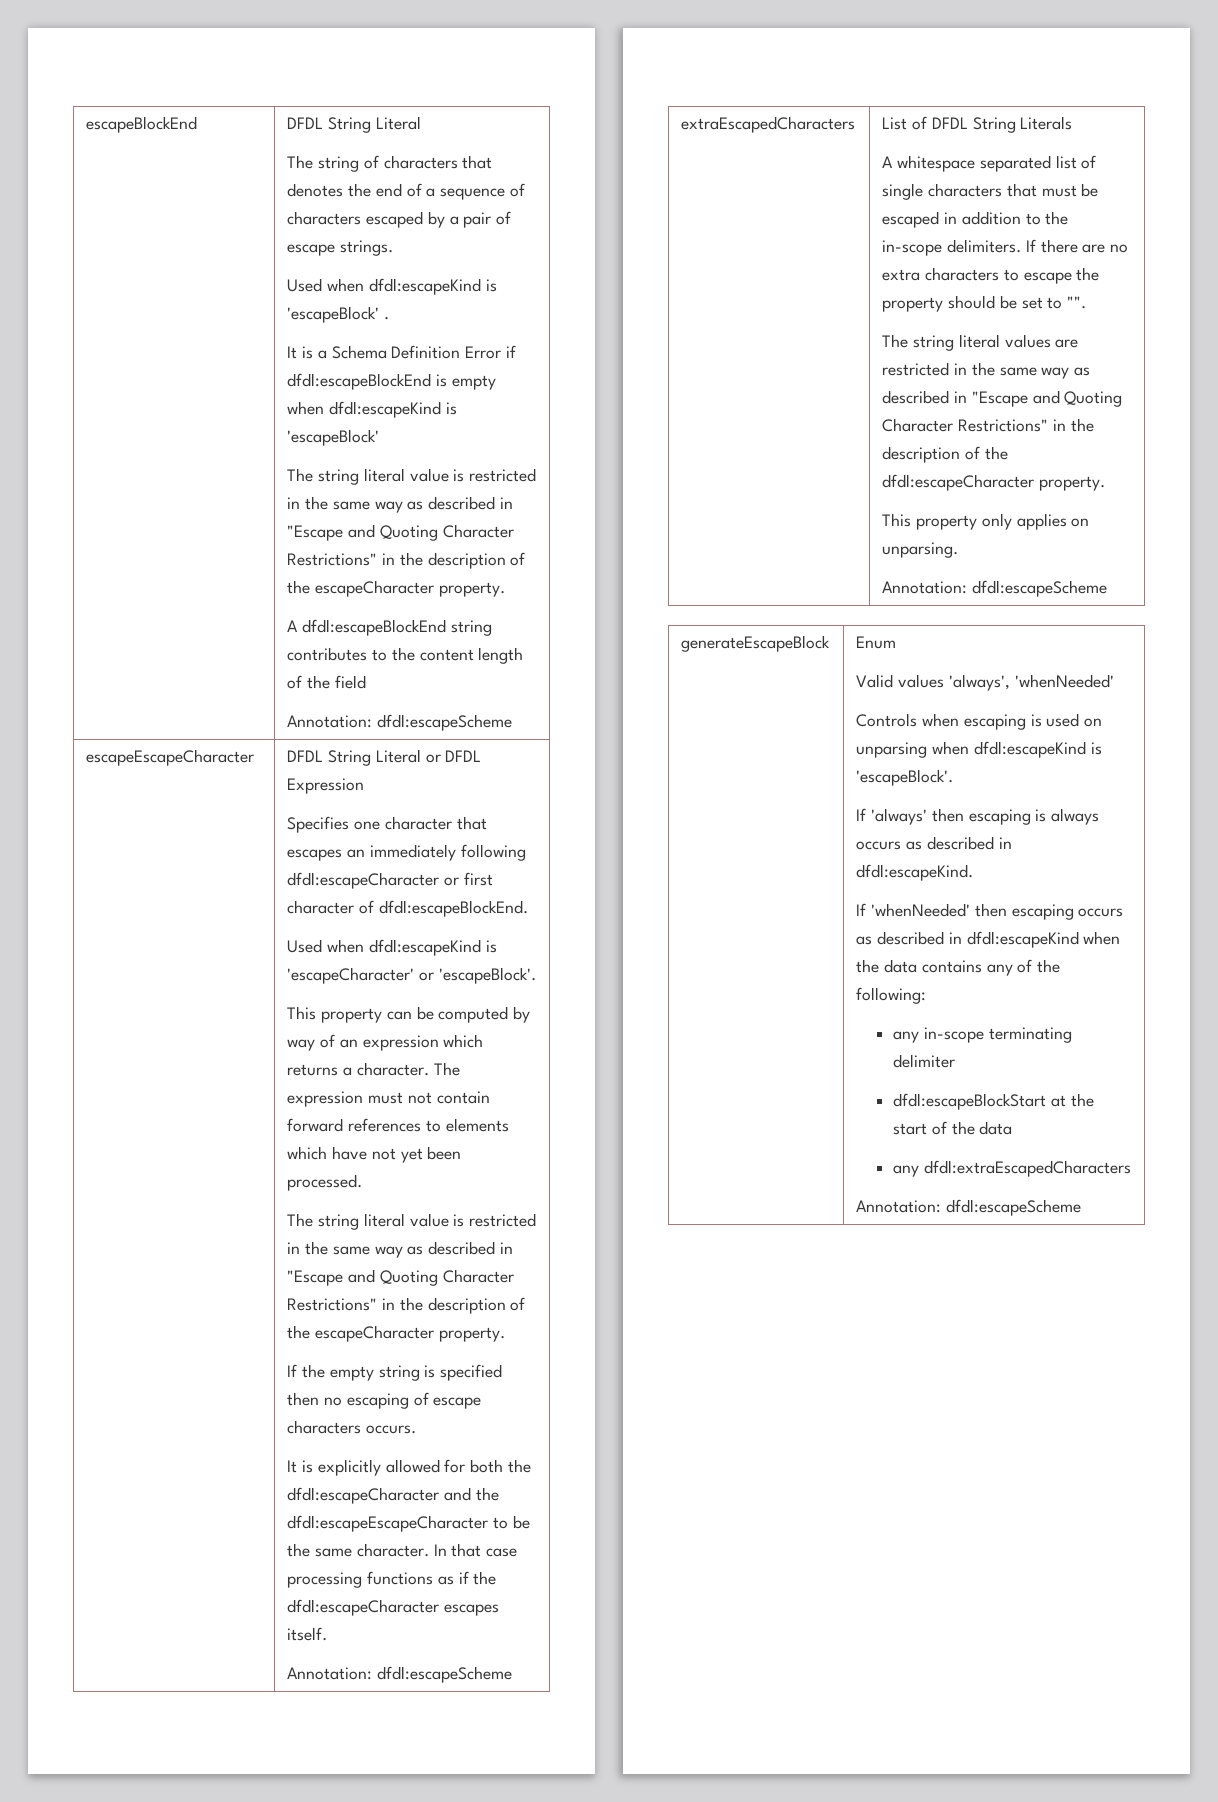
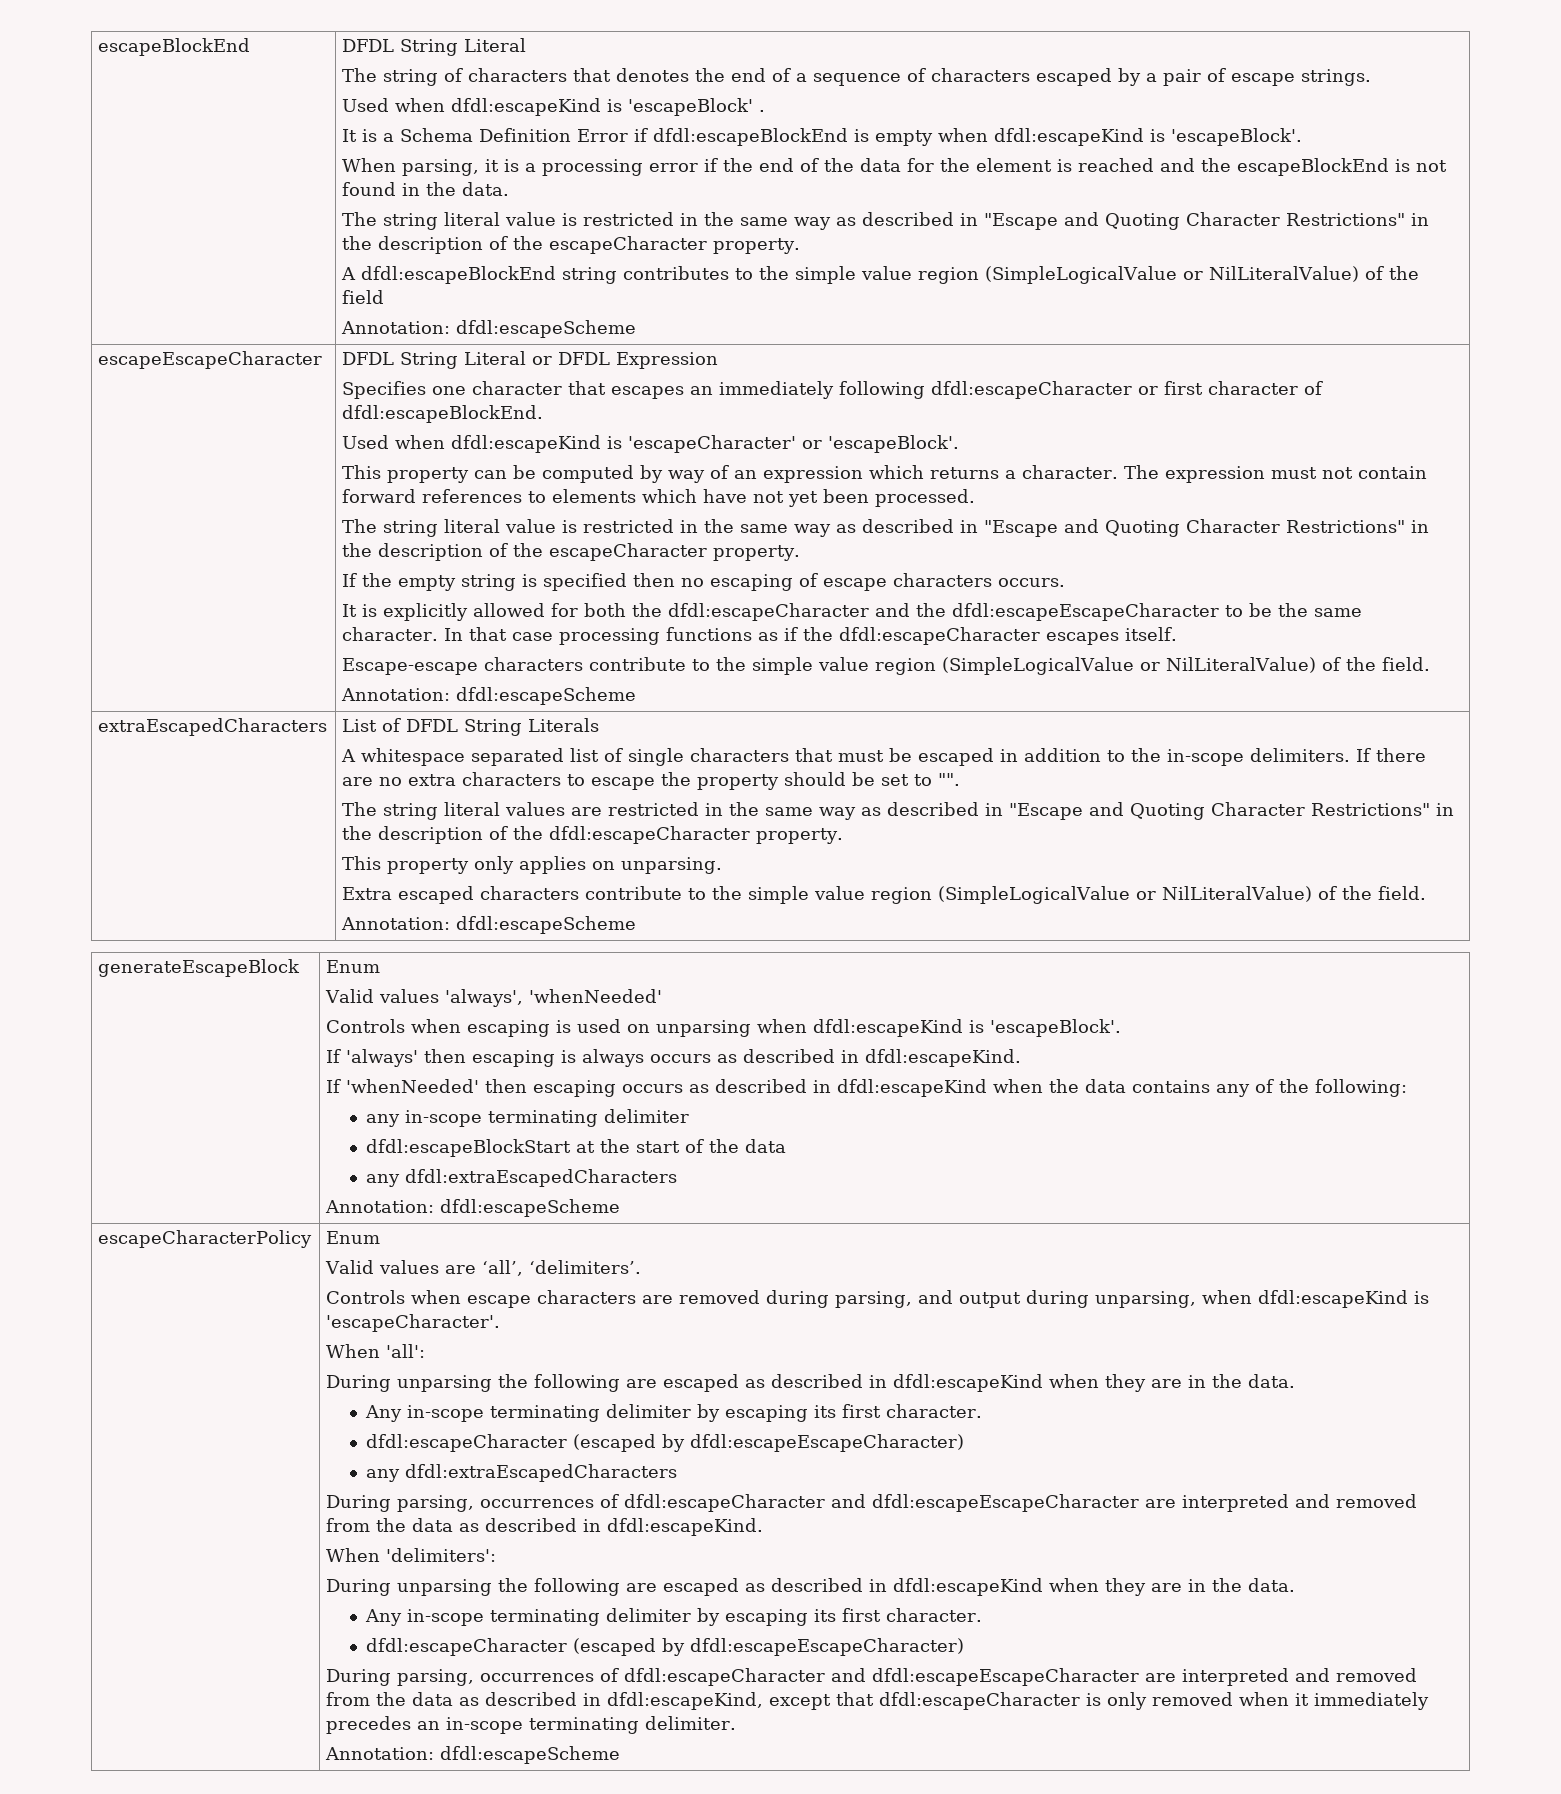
- It is a Schema Definition Error if dfdl:escapeBlockEnd is empty when dfdl:escapeKind is 'escapeBlock'
+ It is a Schema Definition Error if dfdl:escapeBlockEnd is empty when dfdl:escapeKind is 'escapeBlock'.
+ When parsing, it is a processing error if the end of the data for the element is reached and the escapeBlockEnd is not found in the data.
- A dfdl:escapeBlockEnd string contributes to the content length of the field
+ A dfdl:escapeBlockEnd string contributes to the simple value region (SimpleLogicalValue or NilLiteralValue) of the field
+ Escape-escape characters contribute to the simple value region (SimpleLogicalValue or NilLiteralValue) of the field.
+ Extra escaped characters contribute to the simple value region (SimpleLogicalValue or NilLiteralValue) of the field.
+ escapeCharacterPolicy | Enum
+ Valid values are ‘all’, ‘delimiters’.
+ Controls when escape characters are removed during parsing, and output during unparsing, when dfdl:escapeKind is 'escapeCharacter'.
+ When 'all':
+ During unparsing the following are escaped as described in dfdl:escapeKind when they are in the data.
+ Any in-scope terminating delimiter by escaping its first character.
+ dfdl:escapeCharacter (escaped by dfdl:escapeEscapeCharacter)
+ any dfdl:extraEscapedCharacters
+ During parsing, occurrences of dfdl:escapeCharacter and dfdl:escapeEscapeCharacter are interpreted and removed from the data as described in dfdl:escapeKind.
+ When 'delimiters':
+ During unparsing the following are escaped as described in dfdl:escapeKind when they are in the data.
+ Any in-scope terminating delimiter by escaping its first character.
+ dfdl:escapeCharacter (escaped by dfdl:escapeEscapeCharacter)
+ During parsing, occurrences of dfdl:escapeCharacter and dfdl:escapeEscapeCharacter are interpreted and removed from the data as described in dfdl:escapeKind, except that dfdl:escapeCharacter is only removed when it immediately precedes an in-scope terminating delimiter.
+ Annotation: dfdl:escapeScheme

